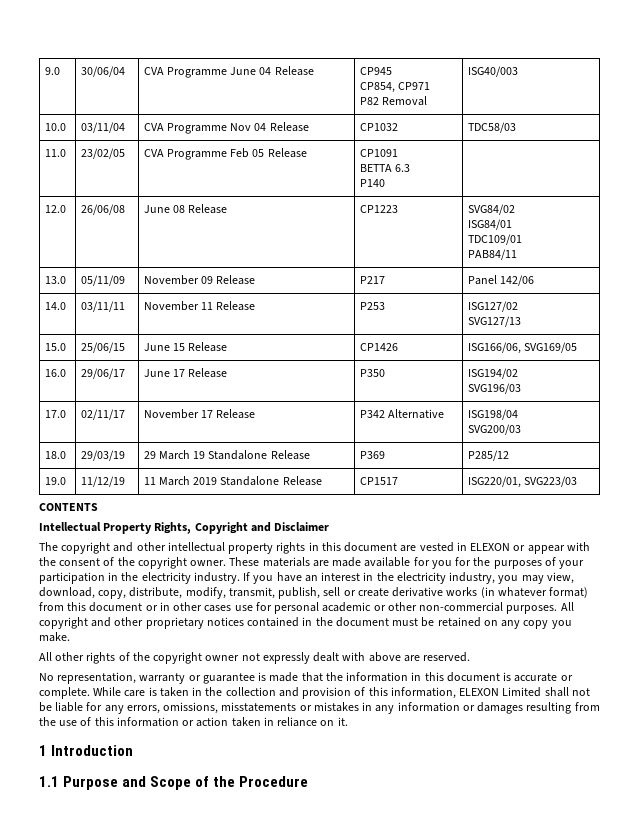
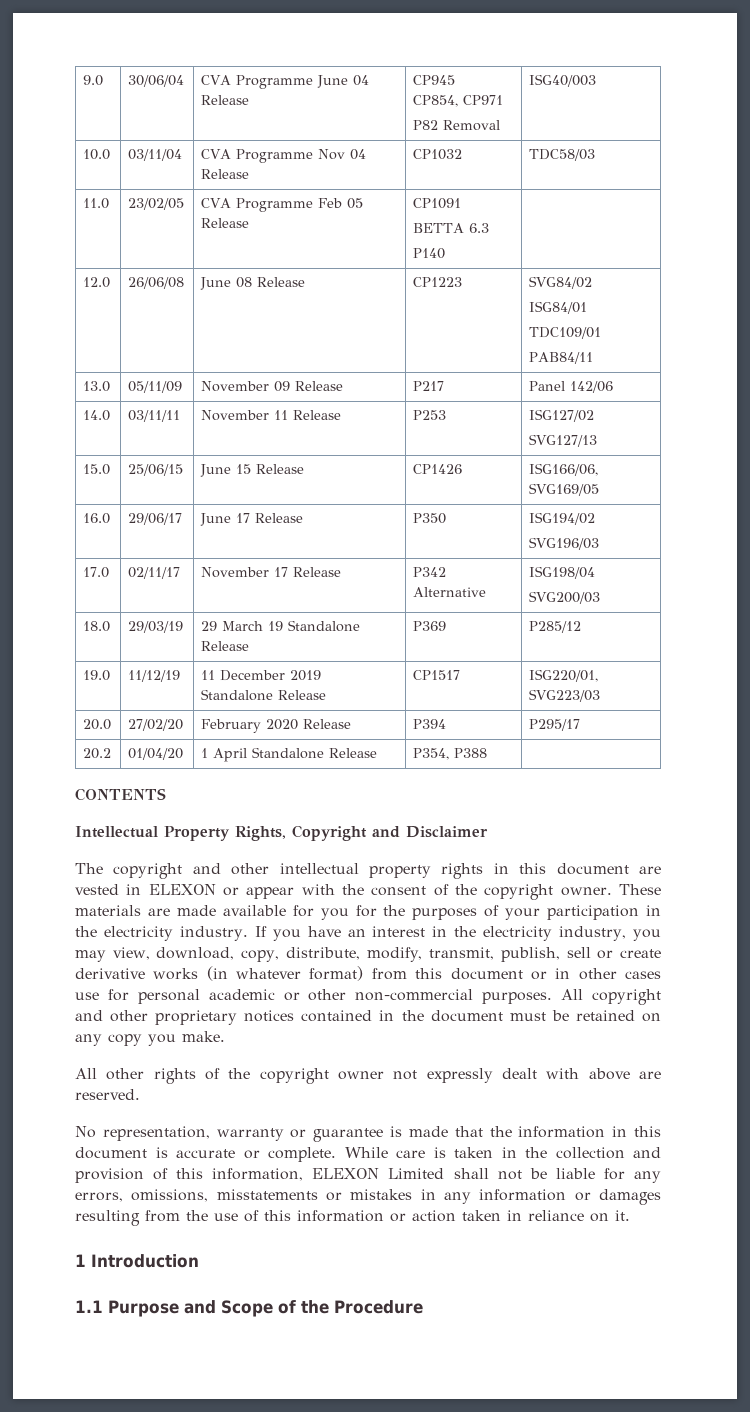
- 19.0 | 11/12/19 | 11 March 2019 Standalone Release | CP1517 | ISG220/01, SVG223/03
+ 19.0 | 11/12/19 | 11 December 2019 Standalone Release | CP1517 | ISG220/01, SVG223/03
+ 20.0 | 27/02/20 | February 2020 Release | P394 | P295/17
+ 20.2 | 01/04/20 | 1 April Standalone Release | P354, P388 |

